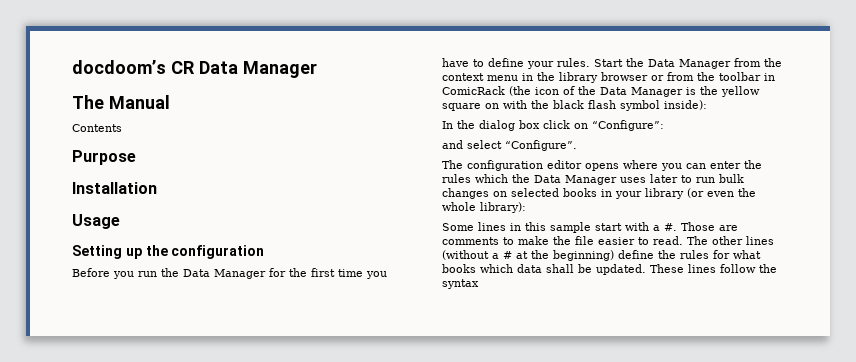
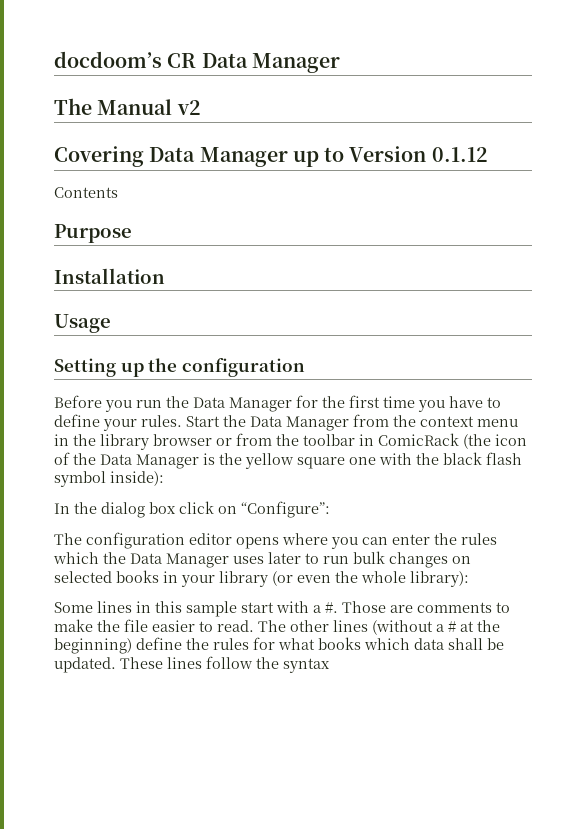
- The Manual
+ The Manual v2
+ Covering Data Manager up to Version 0.1.12
- Start the Data Manager from the context menu in the library browser or from the toolbar in ComicRack (the icon of the Data Manager is the yellow square on with the black flash symbol inside):
+ Start the Data Manager from the context menu in the library browser or from the toolbar in ComicRack (the icon of the Data Manager is the yellow square one with the black flash symbol inside):
- and select “Configure”.

